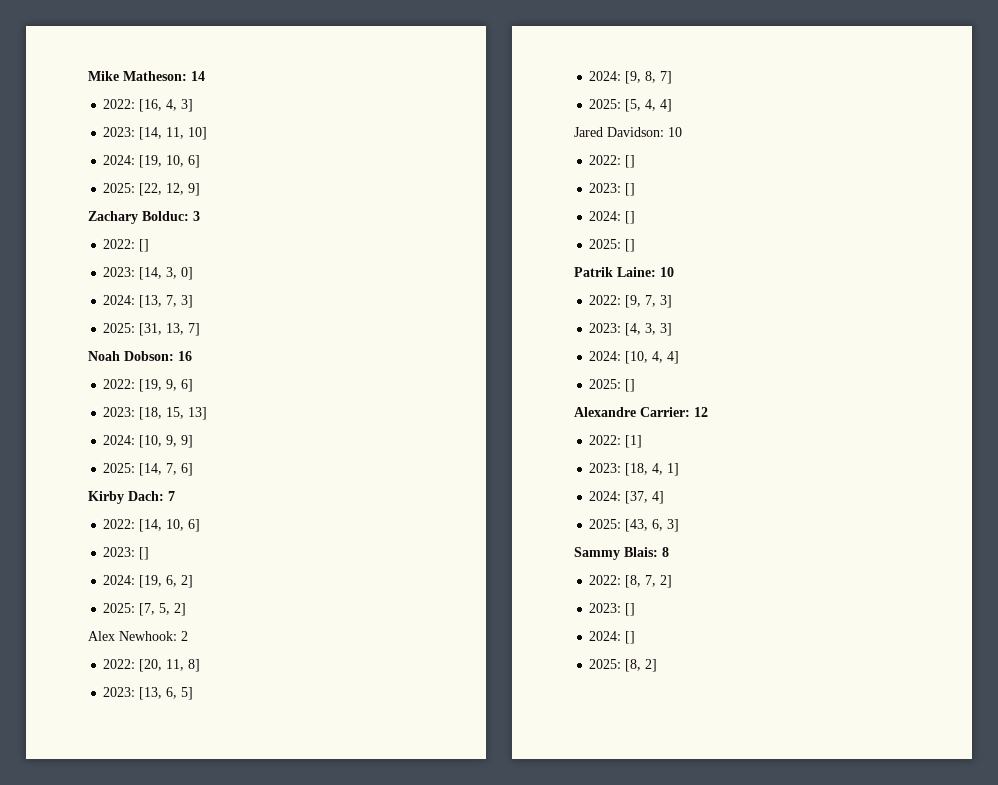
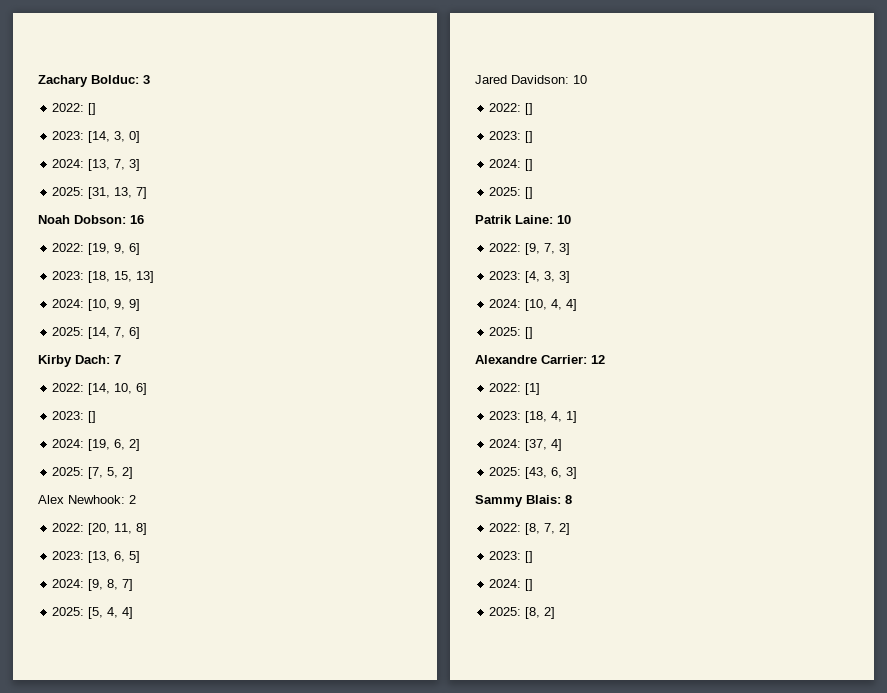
- Mike Matheson: 14
- 2022: [16, 4, 3]
- 2023: [14, 11, 10]
- 2024: [19, 10, 6]
- 2025: [22, 12, 9]

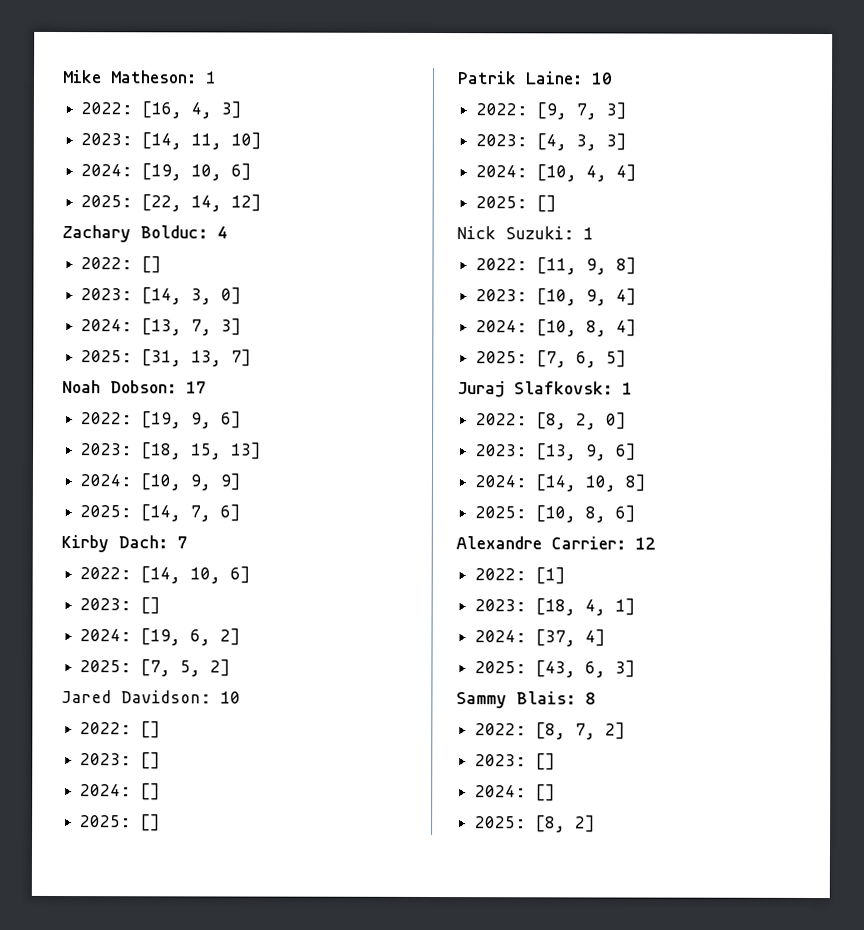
+ Mike Matheson: 1
+ 2022: [16, 4, 3]
+ 2023: [14, 11, 10]
+ 2024: [19, 10, 6]
+ 2025: [22, 14, 12]
- Zachary Bolduc: 3
+ Zachary Bolduc: 4
- Noah Dobson: 16
+ Noah Dobson: 17
- Alex Newhook: 2
- 2022: [20, 11, 8]
- 2023: [13, 6, 5]
- 2024: [9, 8, 7]
- 2025: [5, 4, 4]
+ Nick Suzuki: 1
+ 2022: [11, 9, 8]
+ 2023: [10, 9, 4]
+ 2024: [10, 8, 4]
+ 2025: [7, 6, 5]
+ Juraj Slafkovsk: 1
+ 2022: [8, 2, 0]
+ 2023: [13, 9, 6]
+ 2024: [14, 10, 8]
+ 2025: [10, 8, 6]

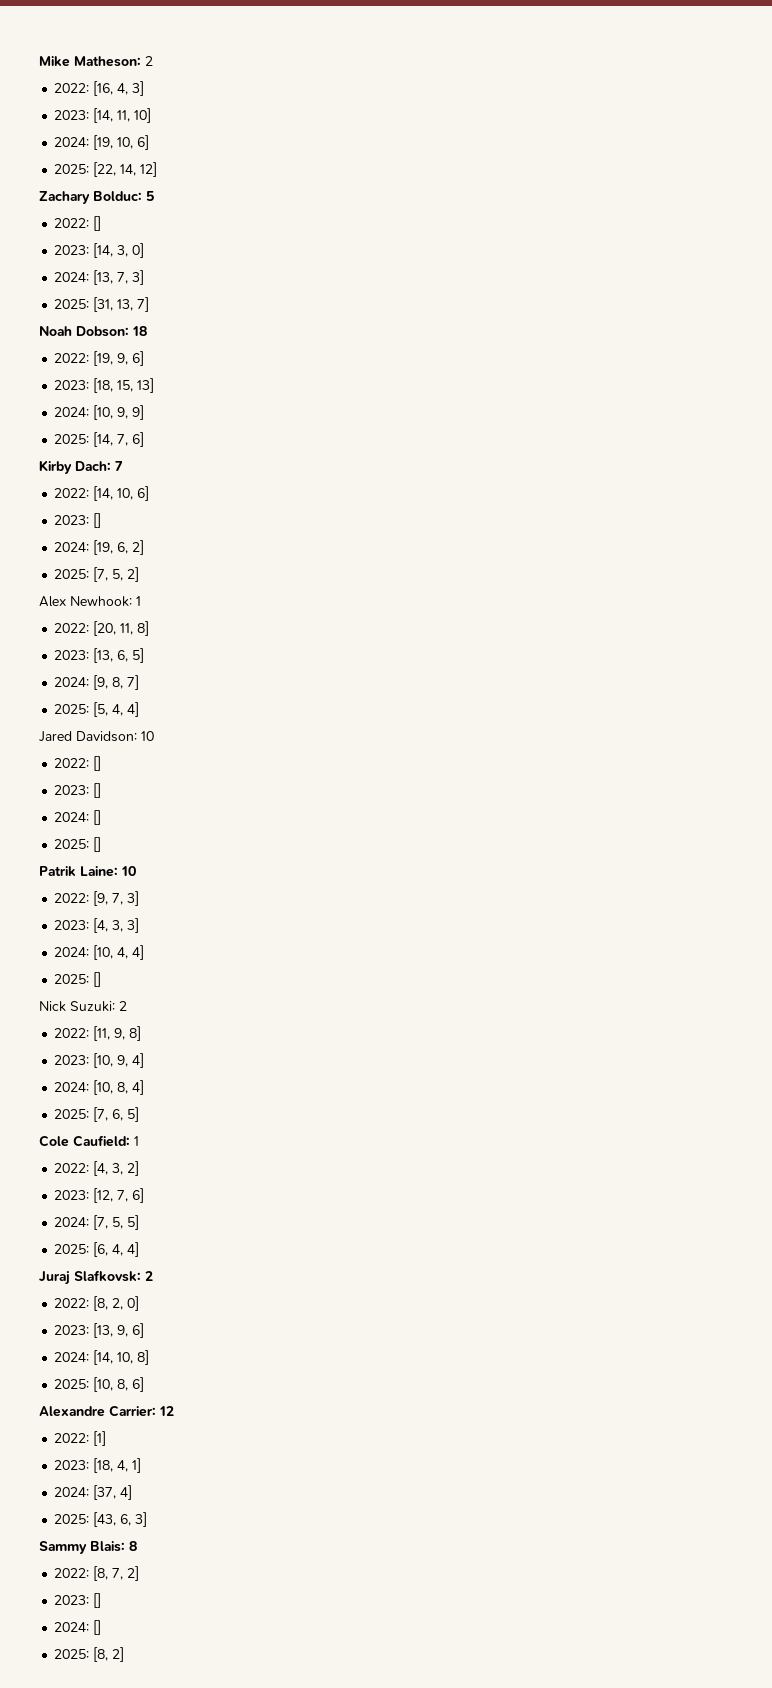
- Mike Matheson: 1
+ Mike Matheson: 2
- Zachary Bolduc: 4
+ Zachary Bolduc: 5
- Noah Dobson: 17
+ Noah Dobson: 18
+ Alex Newhook: 1
+ 2022: [20, 11, 8]
+ 2023: [13, 6, 5]
+ 2024: [9, 8, 7]
+ 2025: [5, 4, 4]
- Nick Suzuki: 1
+ Nick Suzuki: 2
+ Cole Caufield: 1
+ 2022: [4, 3, 2]
+ 2023: [12, 7, 6]
+ 2024: [7, 5, 5]
+ 2025: [6, 4, 4]
- Juraj Slafkovsk: 1
+ Juraj Slafkovsk: 2

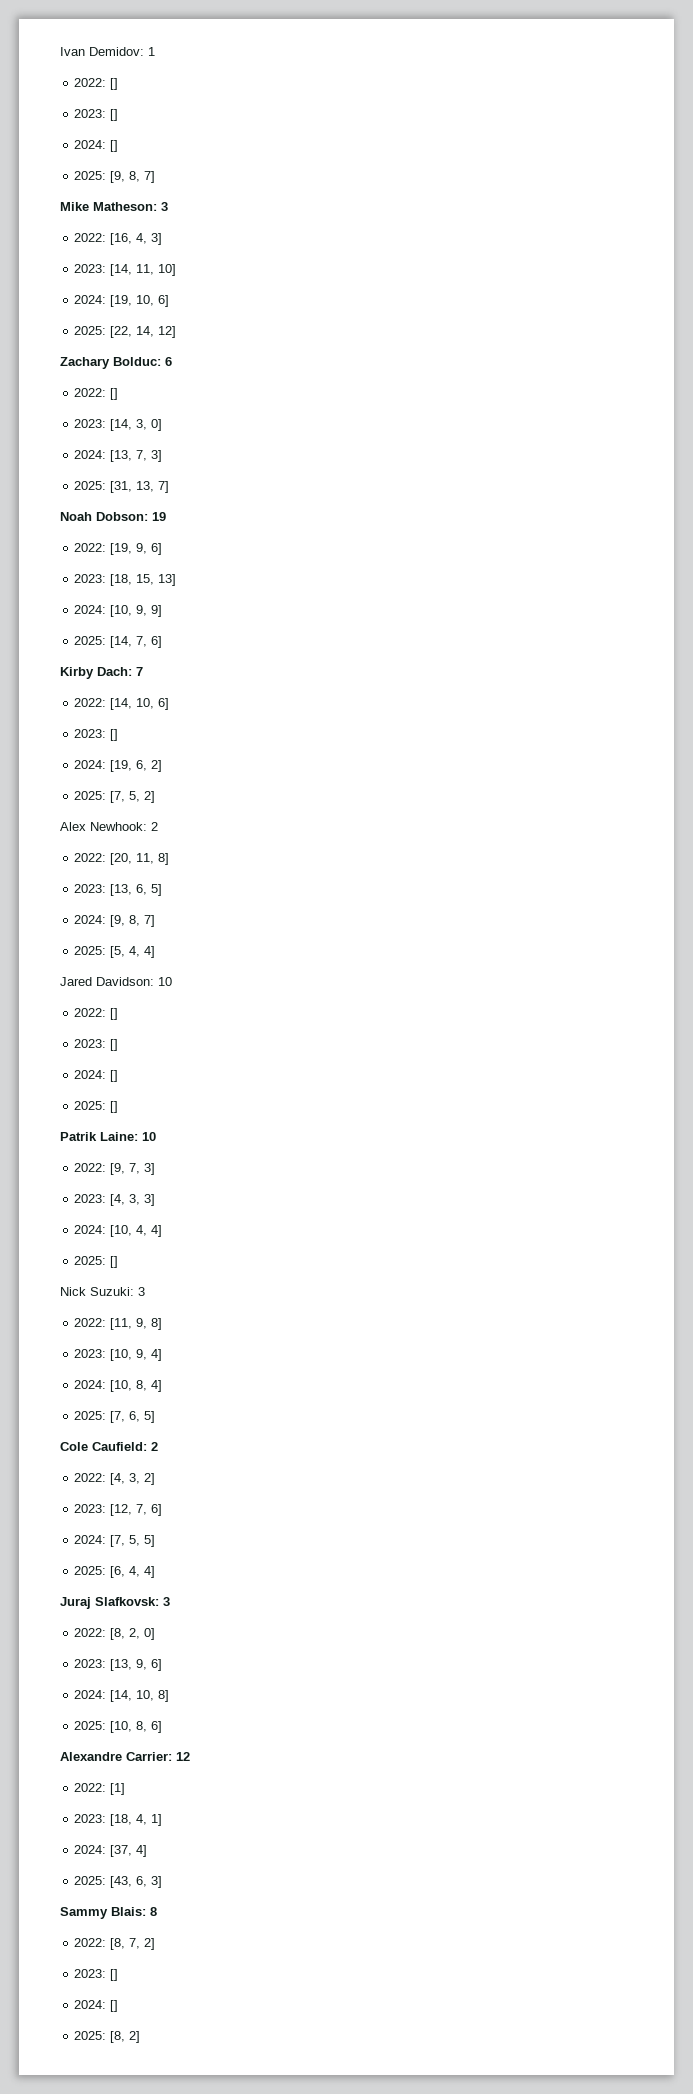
+ Ivan Demidov: 1
+ 2022: []
+ 2023: []
+ 2024: []
+ 2025: [9, 8, 7]
- Mike Matheson: 2
+ Mike Matheson: 3
- Zachary Bolduc: 5
+ Zachary Bolduc: 6
- Noah Dobson: 18
+ Noah Dobson: 19
- Alex Newhook: 1
+ Alex Newhook: 2
- Nick Suzuki: 2
+ Nick Suzuki: 3
- Cole Caufield: 1
+ Cole Caufield: 2
- Juraj Slafkovsk: 2
+ Juraj Slafkovsk: 3

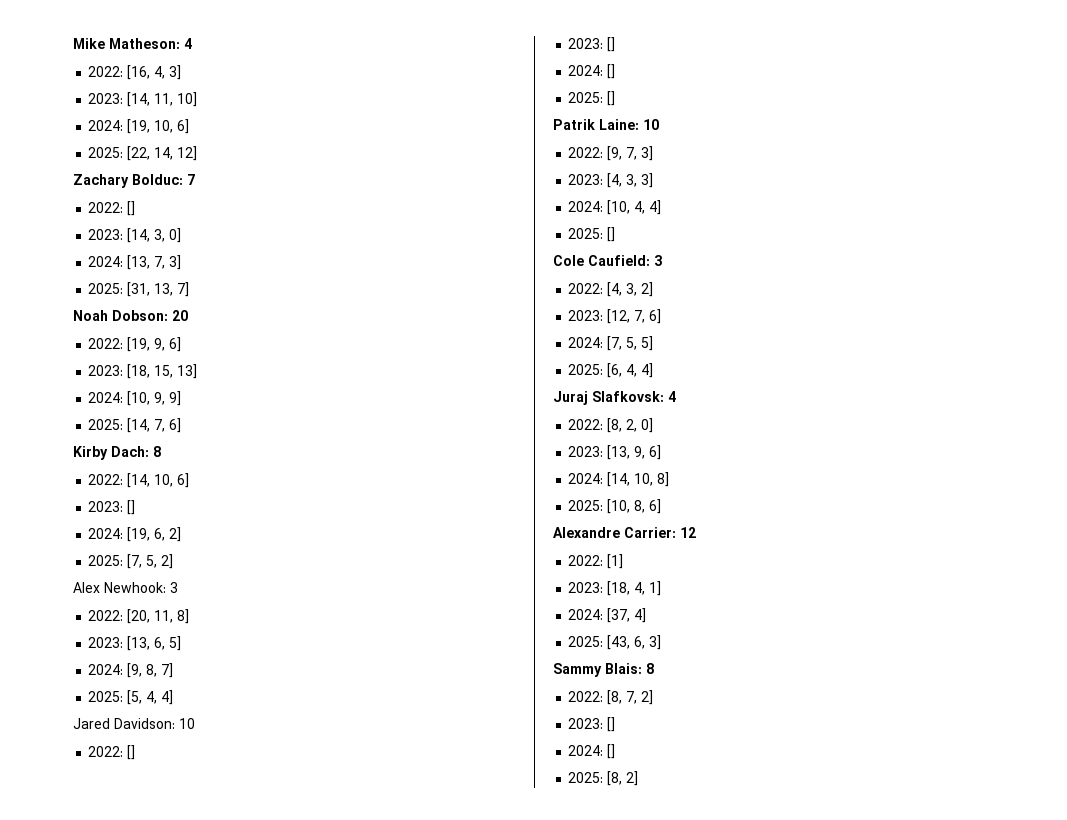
- Ivan Demidov: 1
- 2022: []
- 2023: []
- 2024: []
- 2025: [9, 8, 7]
- Mike Matheson: 3
+ Mike Matheson: 4
- Zachary Bolduc: 6
+ Zachary Bolduc: 7
- Noah Dobson: 19
+ Noah Dobson: 20
- Kirby Dach: 7
+ Kirby Dach: 8
- Alex Newhook: 2
+ Alex Newhook: 3
- Nick Suzuki: 3
- 2022: [11, 9, 8]
- 2023: [10, 9, 4]
- 2024: [10, 8, 4]
- 2025: [7, 6, 5]
- Cole Caufield: 2
+ Cole Caufield: 3
- Juraj Slafkovsk: 3
+ Juraj Slafkovsk: 4

